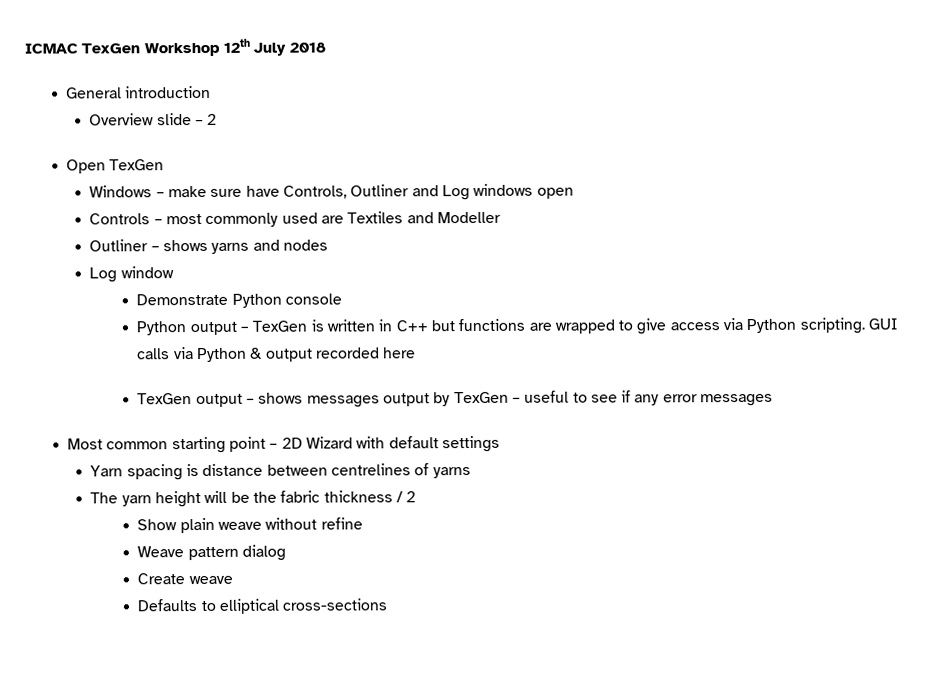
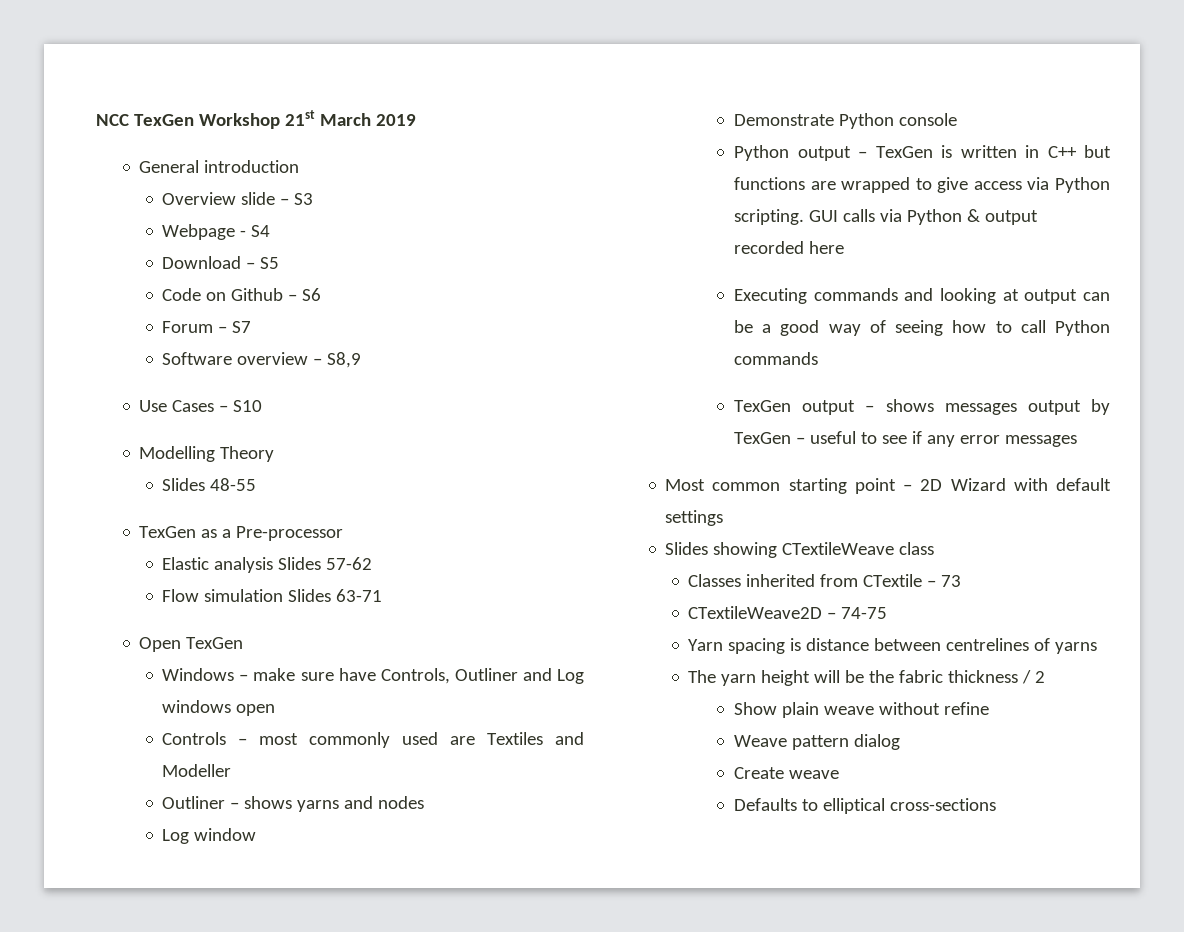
- ICMAC TexGen Workshop 12th July 2018
+ NCC TexGen Workshop 21st March 2019
- Overview slide – 2
+ Overview slide – S3
+ Webpage - S4
+ Download – S5
+ Code on Github – S6
+ Forum – S7
+ Software overview – S8,9
+ Use Cases – S10
+ Modelling Theory
+ Slides 48-55
+ TexGen as a Pre-processor
+ Elastic analysis Slides 57-62
+ Flow simulation Slides 63-71
+ Executing commands and looking at output can be a good way of seeing how to call Python commands
+ Slides showing CTextileWeave class
+ Classes inherited from CTextile – 73
+ CTextileWeave2D – 74-75

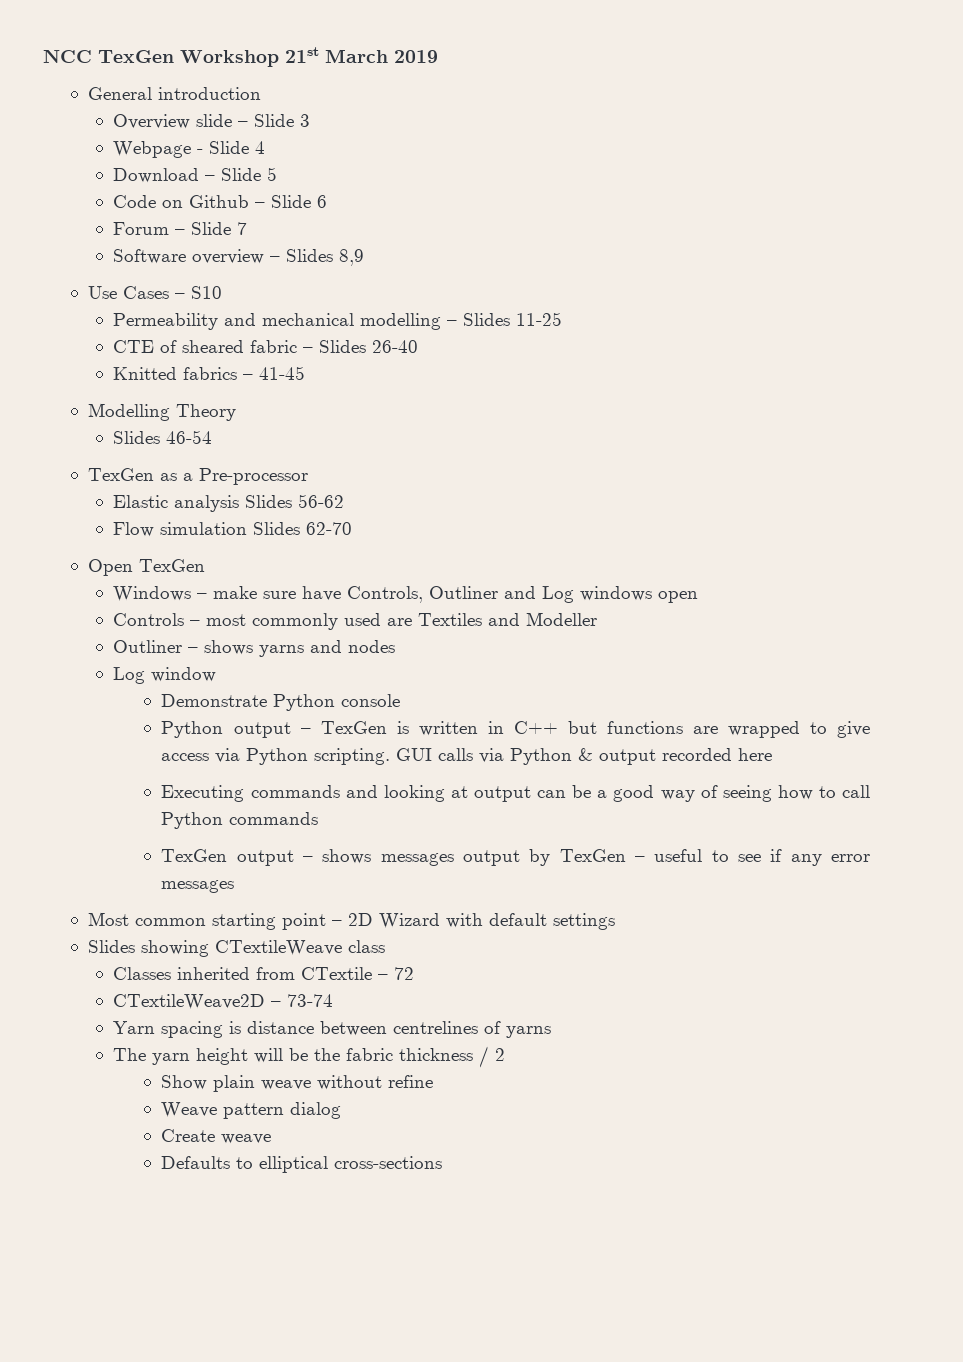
- Overview slide – S3
+ Overview slide – Slide 3
- Webpage - S4
+ Webpage - Slide 4
- Download – S5
+ Download – Slide 5
- Code on Github – S6
+ Code on Github – Slide 6
- Forum – S7
+ Forum – Slide 7
- Software overview – S8,9
+ Software overview – Slides 8,9
+ Permeability and mechanical modelling – Slides 11-25
+ CTE of sheared fabric – Slides 26-40
+ Knitted fabrics – 41-45
- Slides 48-55
+ Slides 46-54
- Elastic analysis Slides 57-62
+ Elastic analysis Slides 56-62
- Flow simulation Slides 63-71
+ Flow simulation Slides 62-70
- Classes inherited from CTextile – 73
+ Classes inherited from CTextile – 72
- CTextileWeave2D – 74-75
+ CTextileWeave2D – 73-74

